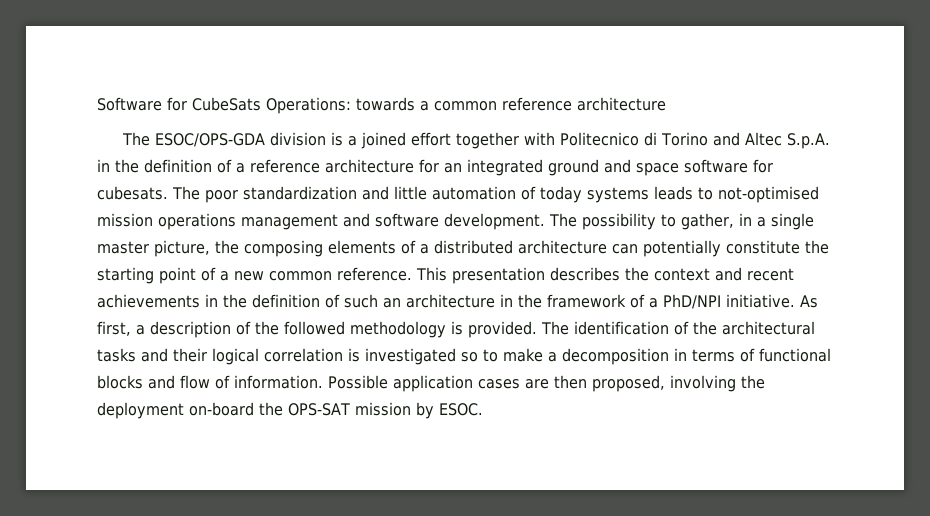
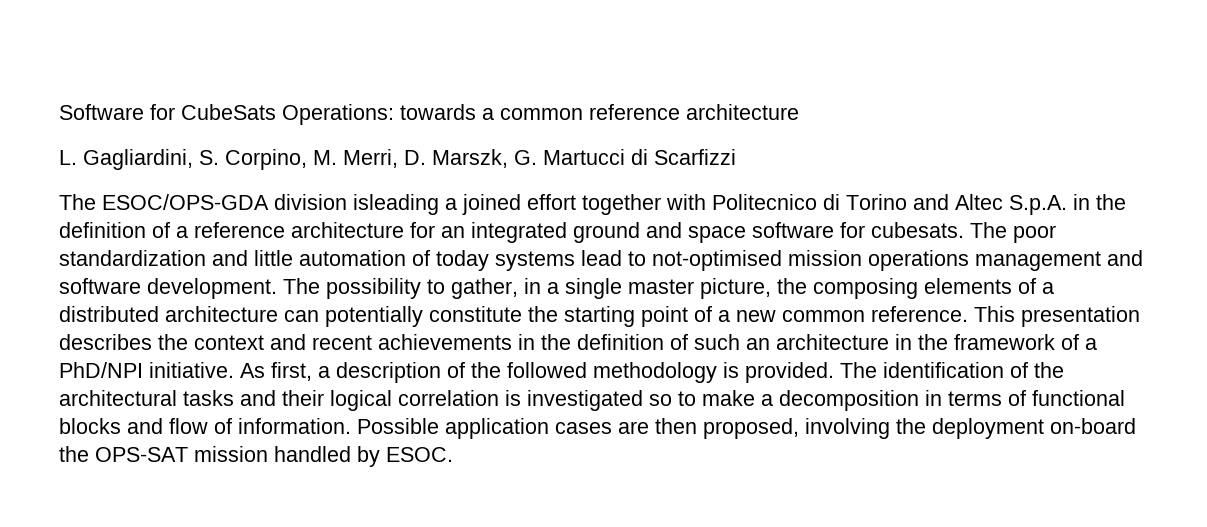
+ L. Gagliardini, S. Corpino, M. Merri, D. Marszk, G. Martucci di Scarfizzi
- The ESOC/OPS-GDA division is a joined effort together with Politecnico di Torino and Altec S.p.A. in the definition of a reference architecture for an integrated ground and space software for cubesats.
+ The ESOC/OPS-GDA division isleading a joined effort together with Politecnico di Torino and Altec S.p.A. in the definition of a reference architecture for an integrated ground and space software for cubesats.
- The poor standardization and little automation of today systems leads to not-optimised mission operations management and software development.
+ The poor standardization and little automation of today systems lead to not-optimised mission operations management and software development.
- Possible application cases are then proposed, involving the deployment on-board the OPS-SAT mission by ESOC.
+ Possible application cases are then proposed, involving the deployment on-board the OPS-SAT mission handled by ESOC.

